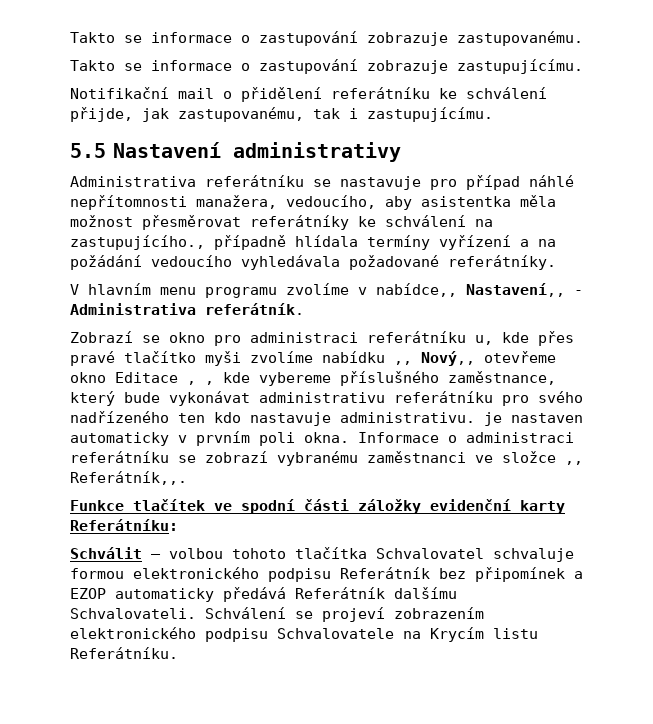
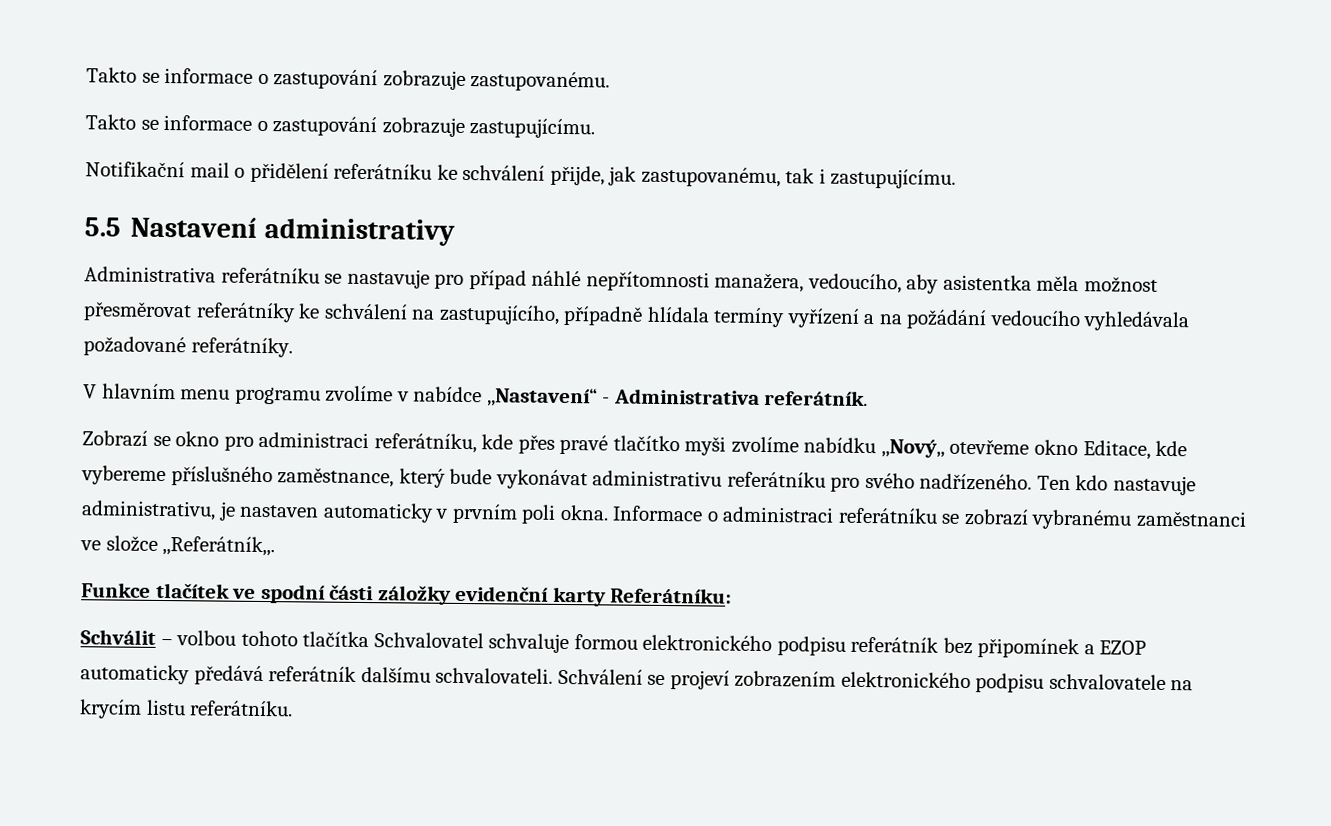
- Administrativa referátníku se nastavuje pro případ náhlé nepřítomnosti manažera, vedoucího, aby asistentka měla možnost přesměrovat referátníky ke schválení na zastupujícího., případně hlídala termíny vyřízení a na požádání vedoucího vyhledávala požadované referátníky.
+ Administrativa referátníku se nastavuje pro případ náhlé nepřítomnosti manažera, vedoucího, aby asistentka měla možnost přesměrovat referátníky ke schválení na zastupujícího, případně hlídala termíny vyřízení a na požádání vedoucího vyhledávala požadované referátníky.
- V hlavním menu programu zvolíme v nabídce,, Nastavení,, - Administrativa referátník.
+ V hlavním menu programu zvolíme v nabídce ,,Nastavení“ - Administrativa referátník.
- Zobrazí se okno pro administraci referátníku u, kde přes pravé tlačítko myši zvolíme nabídku ,, Nový,, otevřeme okno Editace , , kde vybereme příslušného zaměstnance, který bude vykonávat administrativu referátníku pro svého nadřízeného ten kdo nastavuje administrativu. je nastaven automaticky v prvním poli okna.
+ Zobrazí se okno pro administraci referátníku, kde přes pravé tlačítko myši zvolíme nabídku ,,Nový,, otevřeme okno Editace, kde vybereme příslušného zaměstnance, který bude vykonávat administrativu referátníku pro svého nadřízeného. Ten kdo nastavuje administrativu, je nastaven automaticky v prvním poli okna.
- Informace o administraci referátníku se zobrazí vybranému zaměstnanci ve složce ,, Referátník,,.
+ Informace o administraci referátníku se zobrazí vybranému zaměstnanci ve složce ,,Referátník,,.
- Schválit – volbou tohoto tlačítka Schvalovatel schvaluje formou elektronického podpisu Referátník bez připomínek a EZOP automaticky předává Referátník dalšímu Schvalovateli.
+ Schválit – volbou tohoto tlačítka Schvalovatel schvaluje formou elektronického podpisu referátník bez připomínek a EZOP automaticky předává referátník dalšímu schvalovateli.
- Schválení se projeví zobrazením elektronického podpisu Schvalovatele na Krycím listu Referátníku.
+ Schválení se projeví zobrazením elektronického podpisu schvalovatele na krycím listu referátníku.

